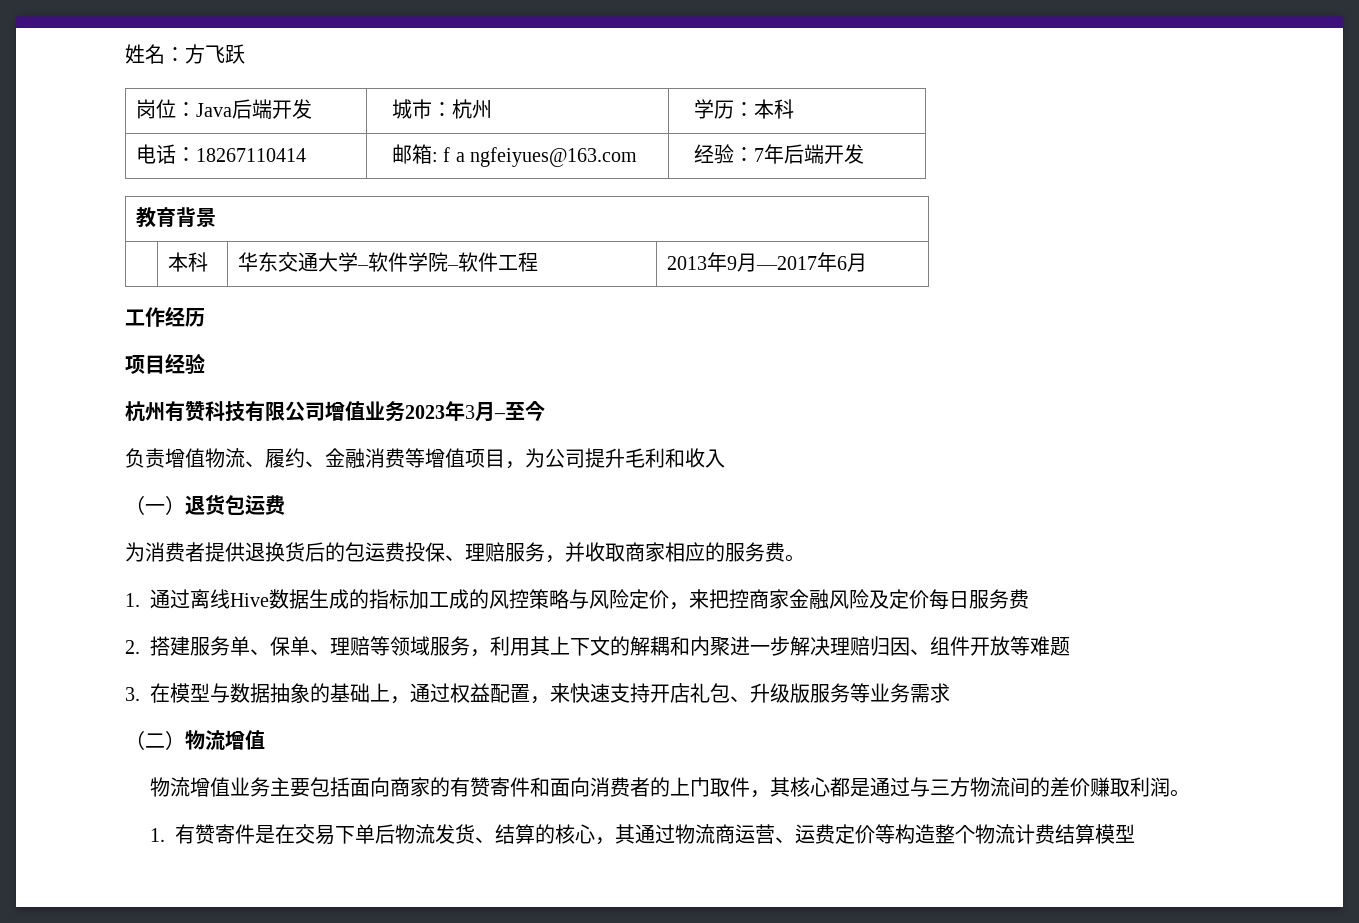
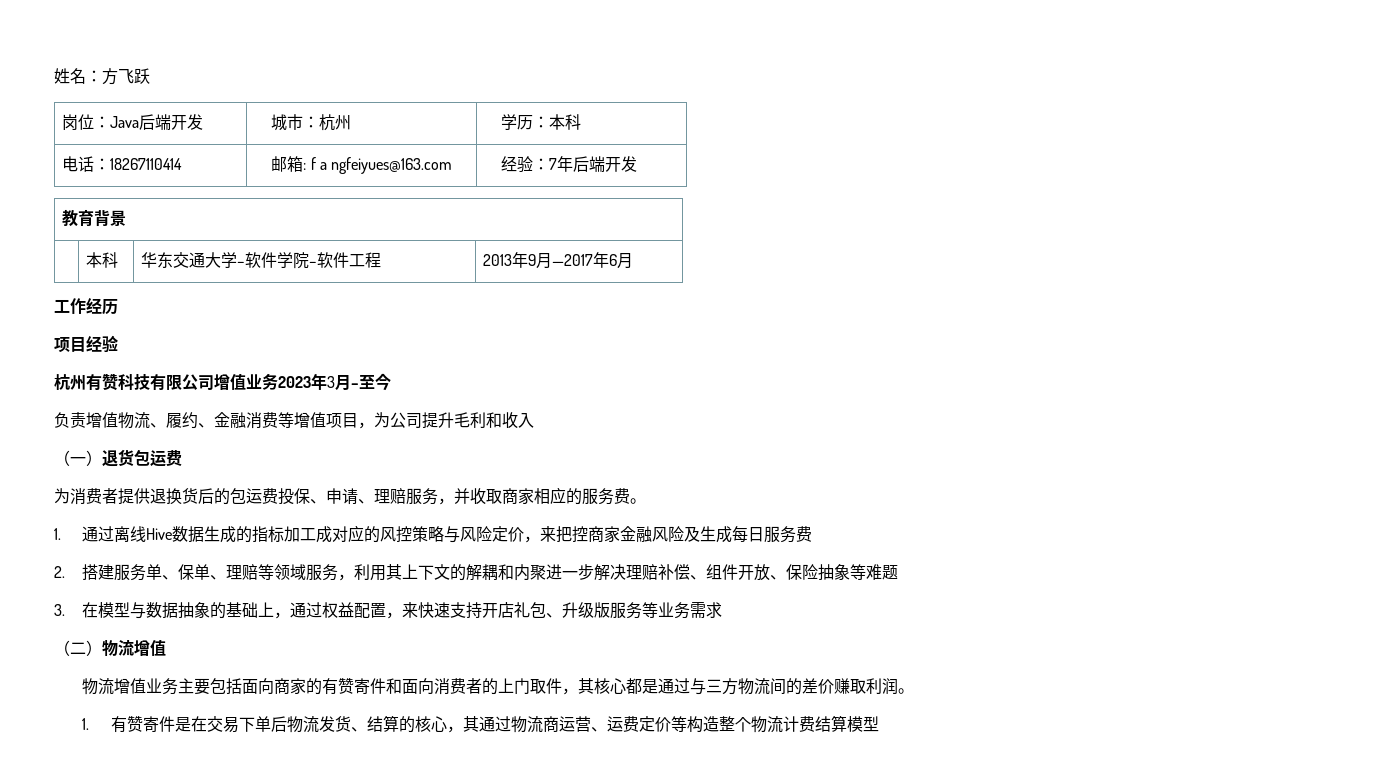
- 为消费者提供退换货后的包运费投保、理赔服务，并收取商家相应的服务费。
+ 为消费者提供退换货后的包运费投保、申请、理赔服务，并收取商家相应的服务费。
- 1.通过离线Hive数据生成的指标加工成的风控策略与风险定价，来把控商家金融风险及定价每日服务费
+ 1.通过离线Hive数据生成的指标加工成对应的风控策略与风险定价，来把控商家金融风险及生成每日服务费
- 2.搭建服务单、保单、理赔等领域服务，利用其上下文的解耦和内聚进一步解决理赔归因、组件开放等难题
+ 2.搭建服务单、保单、理赔等领域服务，利用其上下文的解耦和内聚进一步解决理赔补偿、组件开放、保险抽象等难题

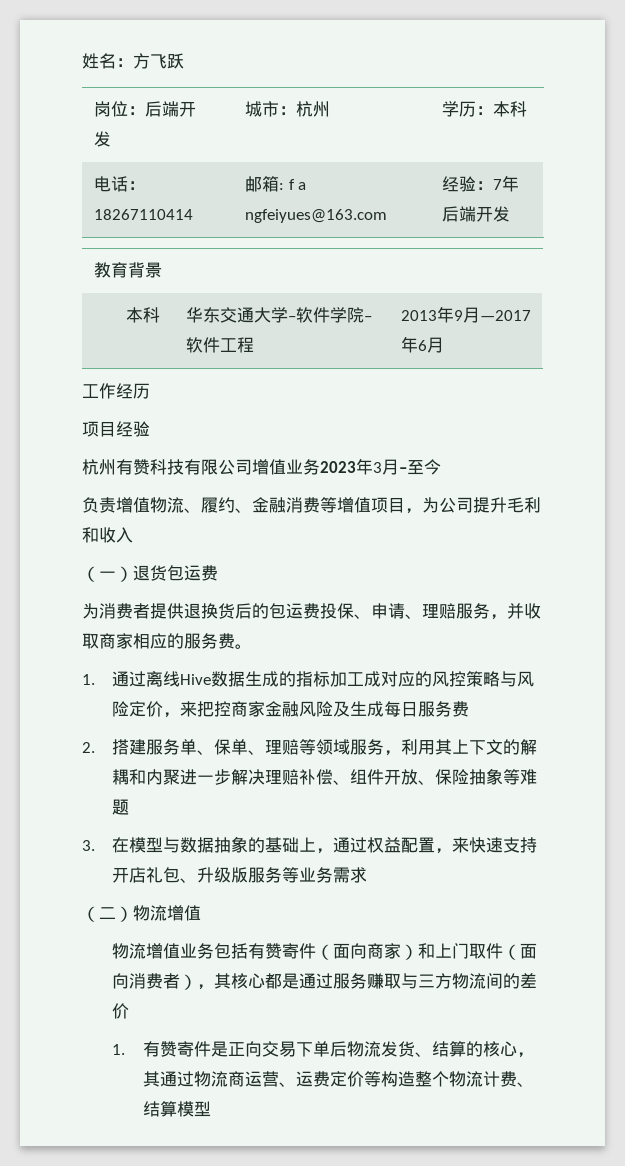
- 岗位：Java后端开发 | 城市：杭州 | 学历：本科
+ 岗位：后端开发 | 城市：杭州 | 学历：本科
- 物流增值业务主要包括面向商家的有赞寄件和面向消费者的上门取件，其核心都是通过与三方物流间的差价赚取利润。
+ 物流增值业务包括有赞寄件（面向商家）和上门取件（面向消费者），其核心都是通过服务赚取与三方物流间的差价
- 1.有赞寄件是在交易下单后物流发货、结算的核心，其通过物流商运营、运费定价等构造整个物流计费结算模型
+ 1.有赞寄件是正向交易下单后物流发货、结算的核心，其通过物流商运营、运费定价等构造整个物流计费、结算模型

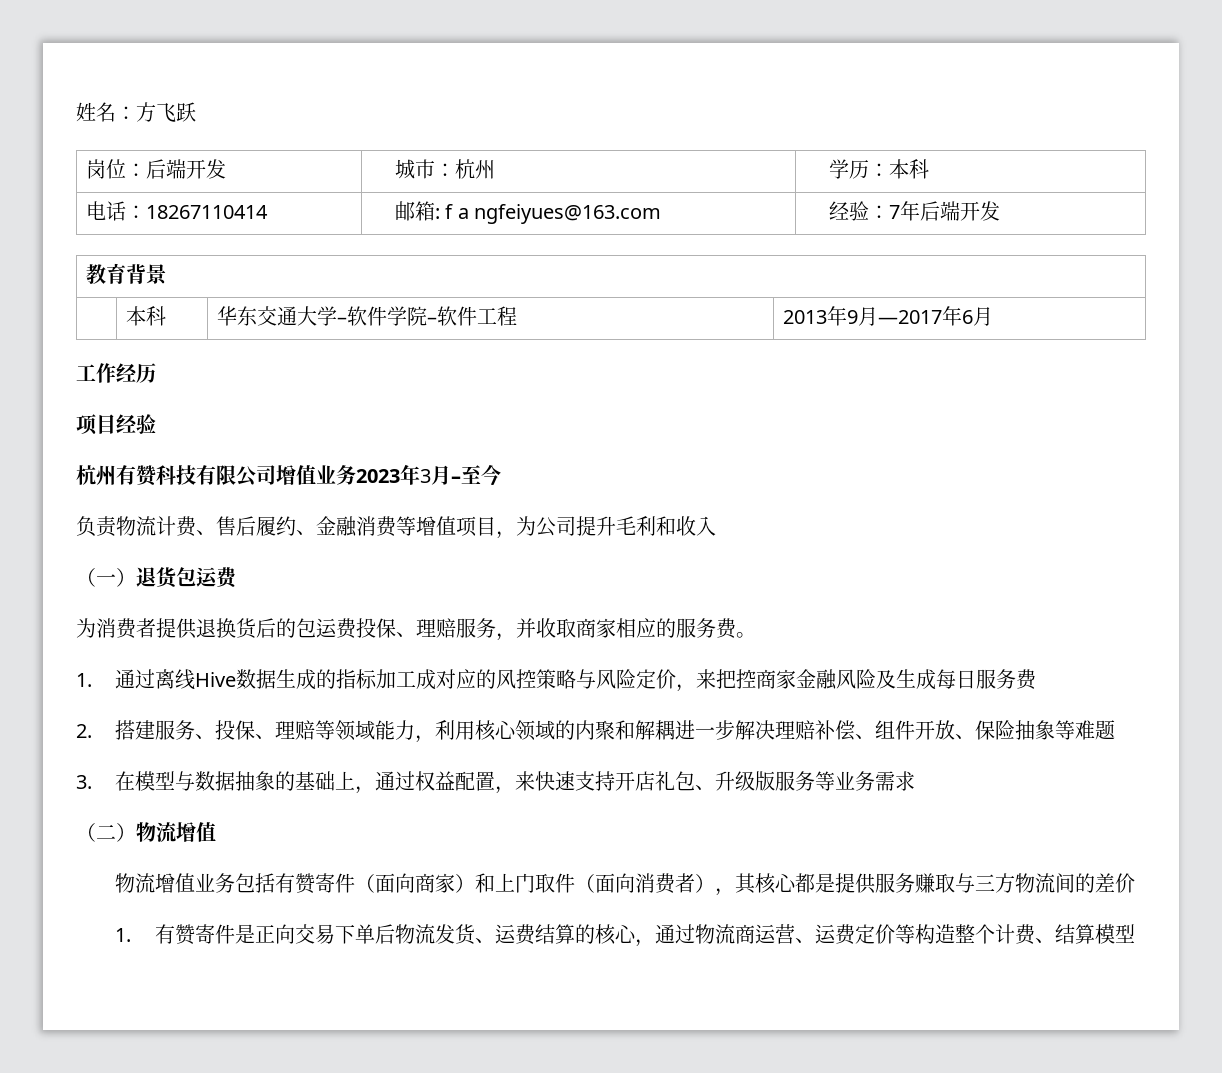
- 负责增值物流、履约、金融消费等增值项目，为公司提升毛利和收入
+ 负责物流计费、售后履约、金融消费等增值项目，为公司提升毛利和收入
- 为消费者提供退换货后的包运费投保、申请、理赔服务，并收取商家相应的服务费。
+ 为消费者提供退换货后的包运费投保、理赔服务，并收取商家相应的服务费。
- 2.搭建服务单、保单、理赔等领域服务，利用其上下文的解耦和内聚进一步解决理赔补偿、组件开放、保险抽象等难题
+ 2.搭建服务、投保、理赔等领域能力，利用核心领域的内聚和解耦进一步解决理赔补偿、组件开放、保险抽象等难题
- 物流增值业务包括有赞寄件（面向商家）和上门取件（面向消费者），其核心都是通过服务赚取与三方物流间的差价
+ 物流增值业务包括有赞寄件（面向商家）和上门取件（面向消费者），其核心都是提供服务赚取与三方物流间的差价
- 1.有赞寄件是正向交易下单后物流发货、结算的核心，其通过物流商运营、运费定价等构造整个物流计费、结算模型
+ 1.有赞寄件是正向交易下单后物流发货、运费结算的核心，通过物流商运营、运费定价等构造整个计费、结算模型

